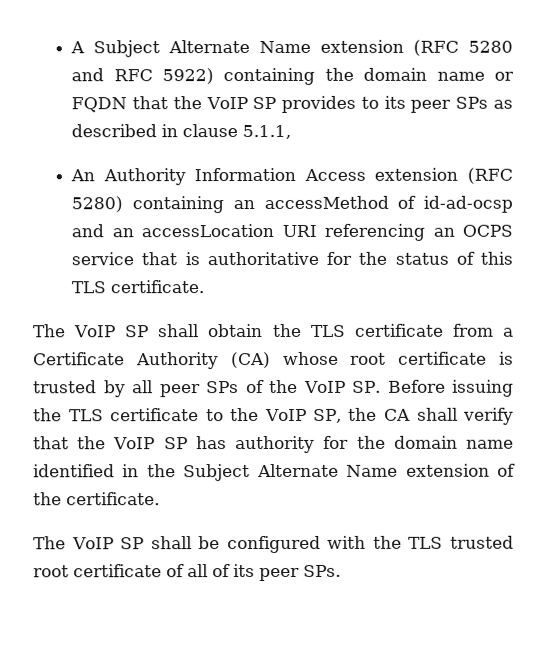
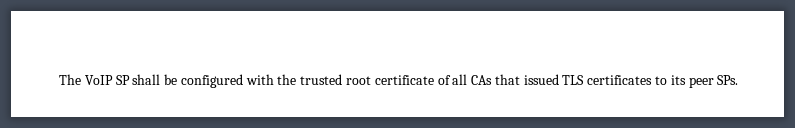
- A Subject Alternate Name extension (RFC 5280 and RFC 5922) containing the domain name or FQDN that the VoIP SP provides to its peer SPs as described in clause 5.1.1,
- An Authority Information Access extension (RFC 5280) containing an accessMethod of id-ad-ocsp and an accessLocation URI referencing an OCPS service that is authoritative for the status of this TLS certificate.
- The VoIP SP shall obtain the TLS certificate from a Certificate Authority (CA) whose root certificate is trusted by all peer SPs of the VoIP SP. Before issuing the TLS certificate to the VoIP SP, the CA shall verify that the VoIP SP has authority for the domain name identified in the Subject Alternate Name extension of the certificate.
- The VoIP SP shall be configured with the TLS trusted root certificate of all of its peer SPs.
+ The VoIP SP shall be configured with the trusted root certificate of all CAs that issued TLS certificates to its peer SPs.

